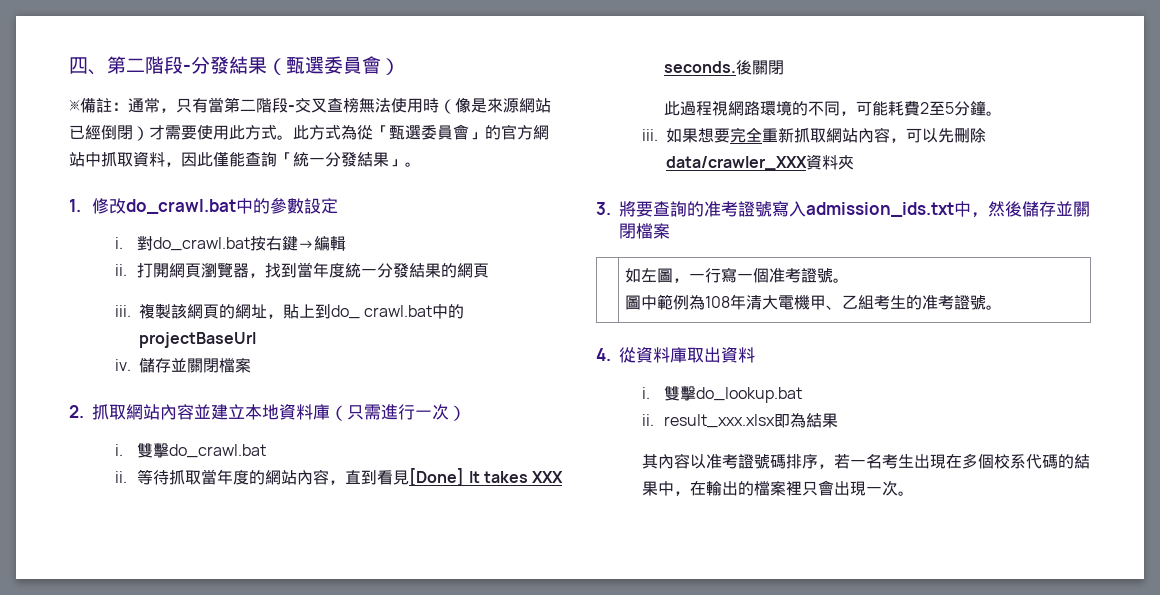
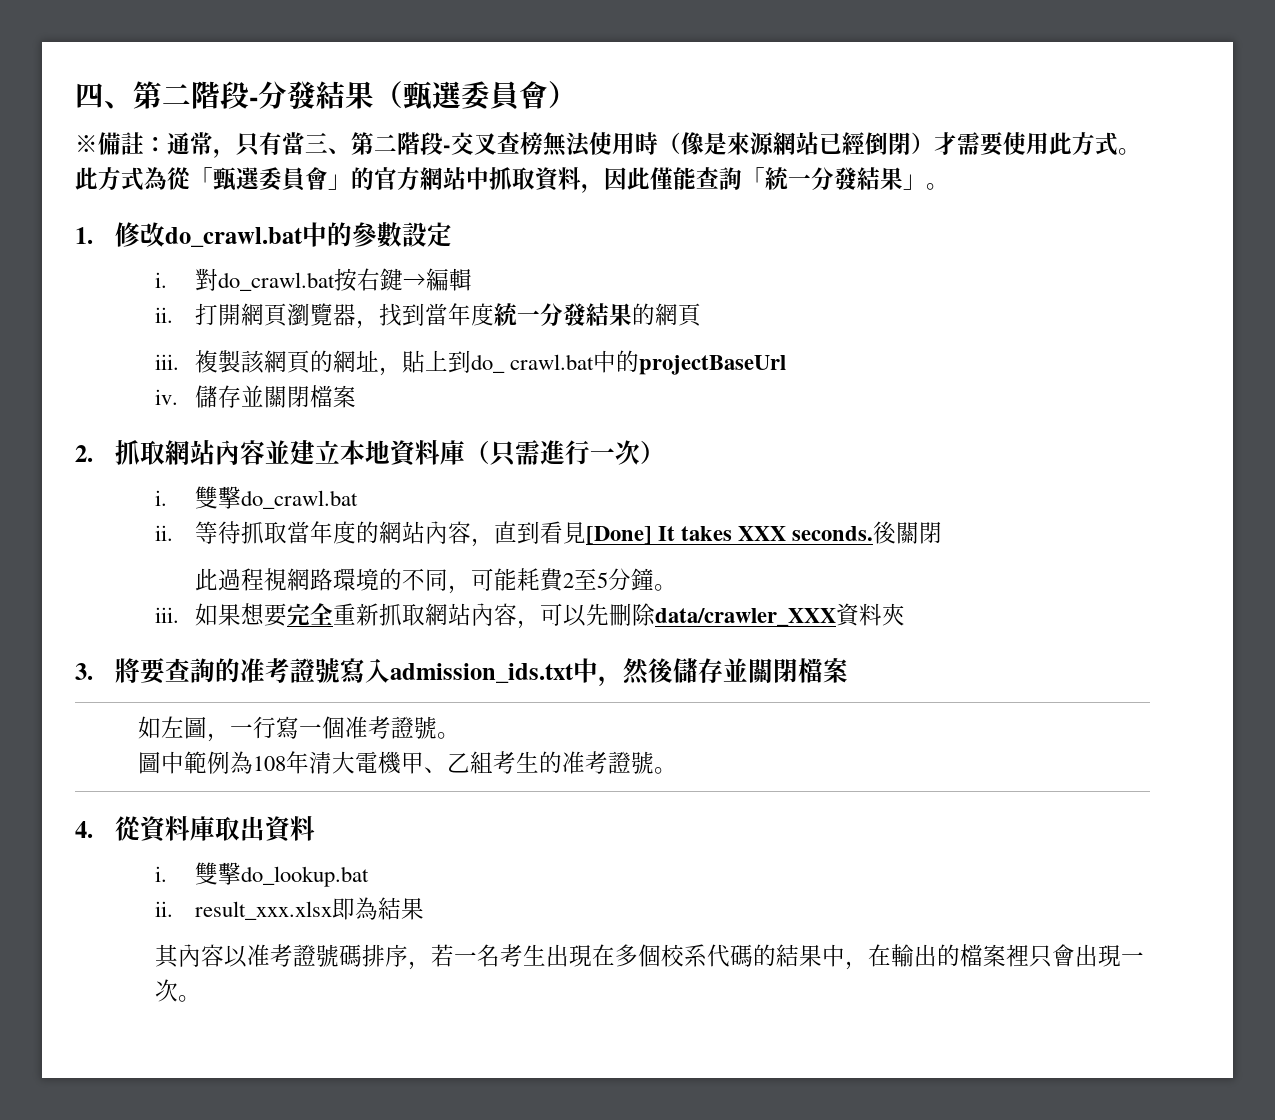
- ※備註：通常，只有當第二階段-交叉查榜無法使用時（像是來源網站已經倒閉）才需要使用此方式。
+ ※備註：通常，只有當三、第二階段-交叉查榜無法使用時（像是來源網站已經倒閉）才需要使用此方式。

